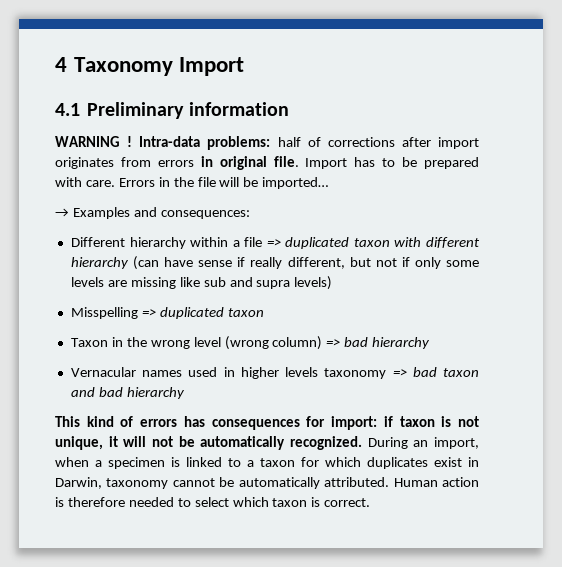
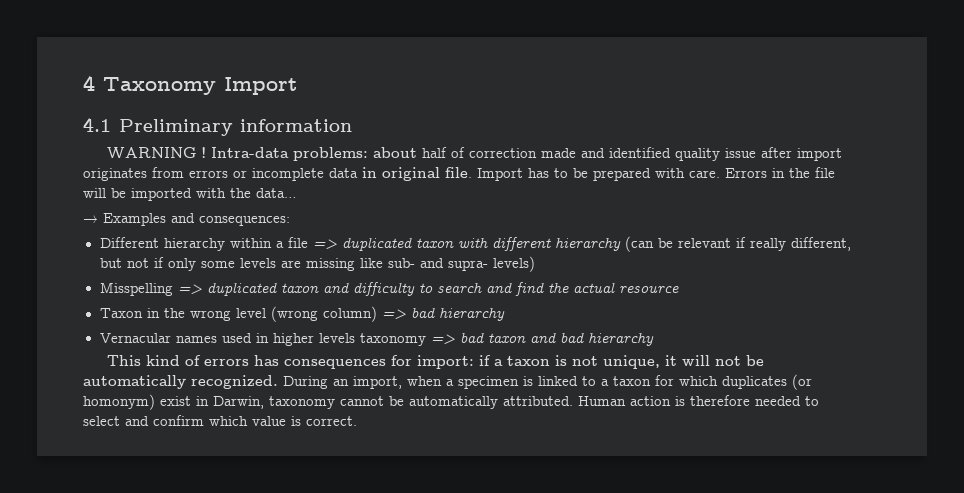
- Intra-data problems: half of corrections after import originates from errors in original file.
+ Intra-data problems: about half of correction made and identified quality issue after import originates from errors or incomplete data in original file.
- Errors in the file will be imported…
+ Errors in the file will be imported with the data…
- Different hierarchy within a file => duplicated taxon with different hierarchy (can have sense if really different, but not if only some levels are missing like sub and supra levels)
+ Different hierarchy within a file => duplicated taxon with different hierarchy (can be relevant if really different, but not if only some levels are missing like sub- and supra- levels)
- Misspelling => duplicated taxon
+ Misspelling => duplicated taxon and difficulty to search and find the actual resource
- This kind of errors has consequences for import: if taxon is not unique, it will not be automatically recognized.
+ This kind of errors has consequences for import: if a taxon is not unique, it will not be automatically recognized.
- During an import, when a specimen is linked to a taxon for which duplicates exist in Darwin, taxonomy cannot be automatically attributed.
+ During an import, when a specimen is linked to a taxon for which duplicates (or homonym) exist in Darwin, taxonomy cannot be automatically attributed.
- Human action is therefore needed to select which taxon is correct.
+ Human action is therefore needed to select and confirm which value is correct.

